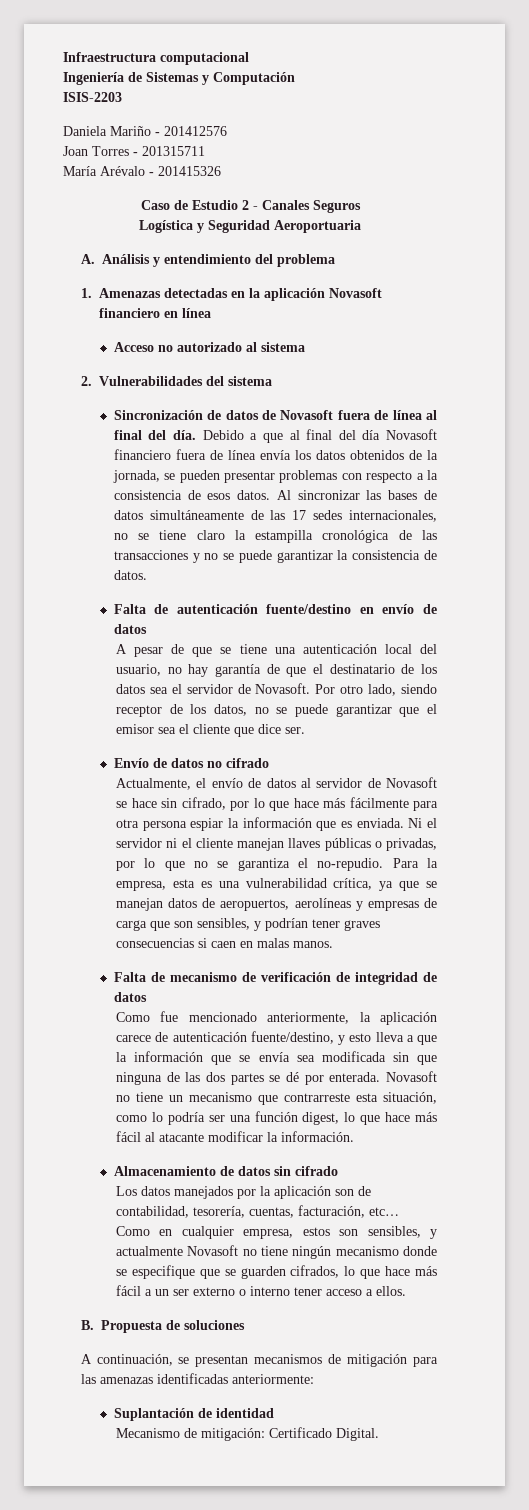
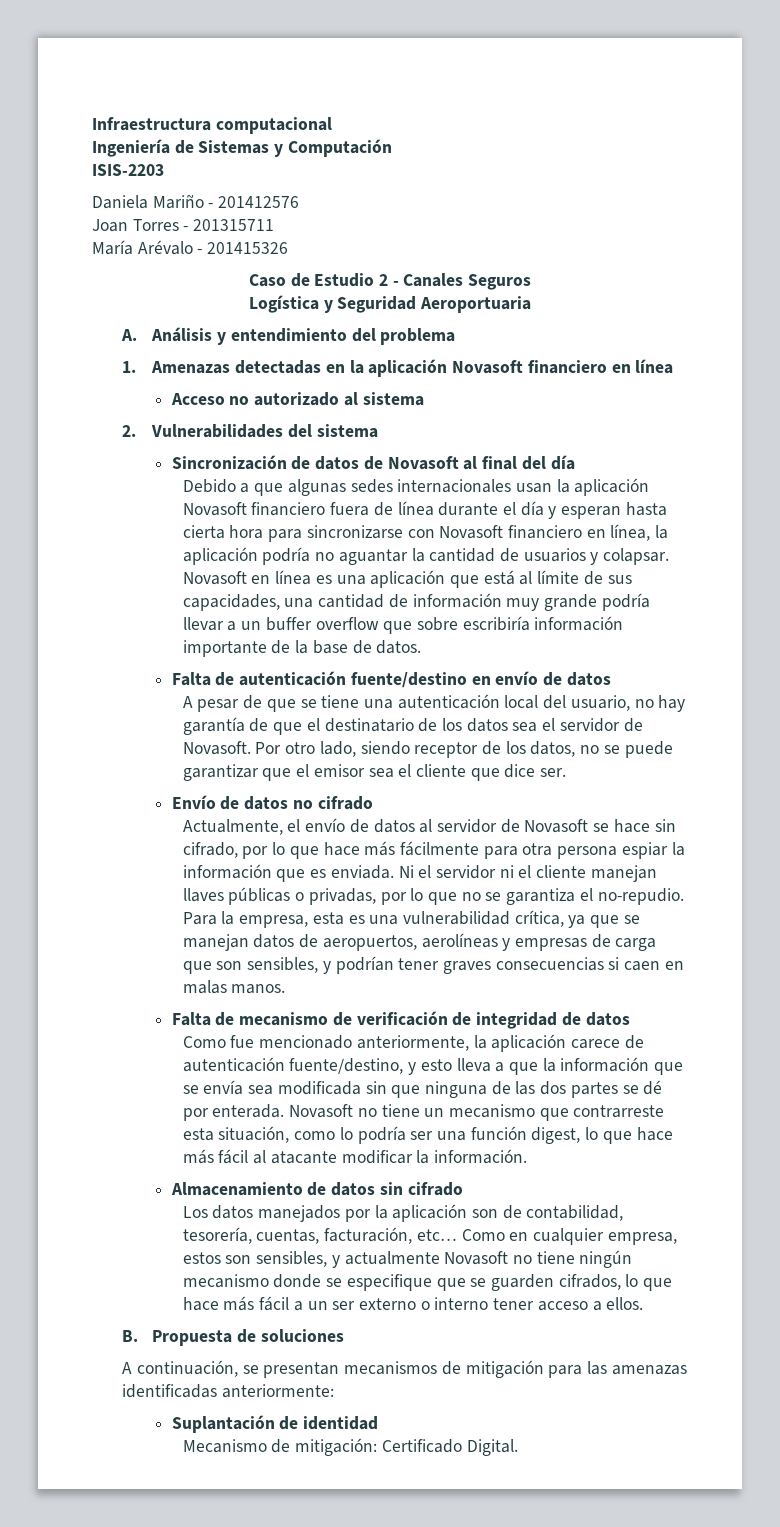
- Sincronización de datos de Novasoft fuera de línea al final del día. Debido a que al final del día Novasoft financiero fuera de línea envía los datos obtenidos de la jornada, se pueden presentar problemas con respecto a la consistencia de esos datos. Al sincronizar las bases de datos simultáneamente de las 17 sedes internacionales, no se tiene claro la estampilla cronológica de las transacciones y no se puede garantizar la consistencia de datos.
+ Sincronización de datos de Novasoft al final del día
+ Debido a que algunas sedes internacionales usan la aplicación Novasoft financiero fuera de línea durante el día y esperan hasta cierta hora para sincronizarse con Novasoft financiero en línea, la aplicación podría no aguantar la cantidad de usuarios y colapsar. Novasoft en línea es una aplicación que está al límite de sus capacidades, una cantidad de información muy grande podría llevar a un buffer overflow que sobre escribiría información importante de la base de datos.

